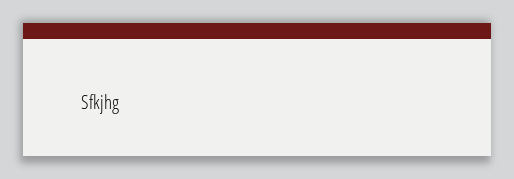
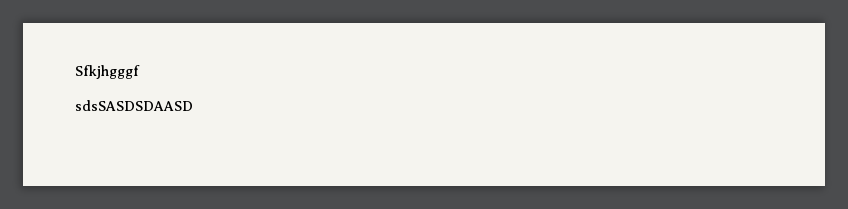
- Sfkjhg
+ Sfkjhgggf
+ sdsSASDSDAASD

